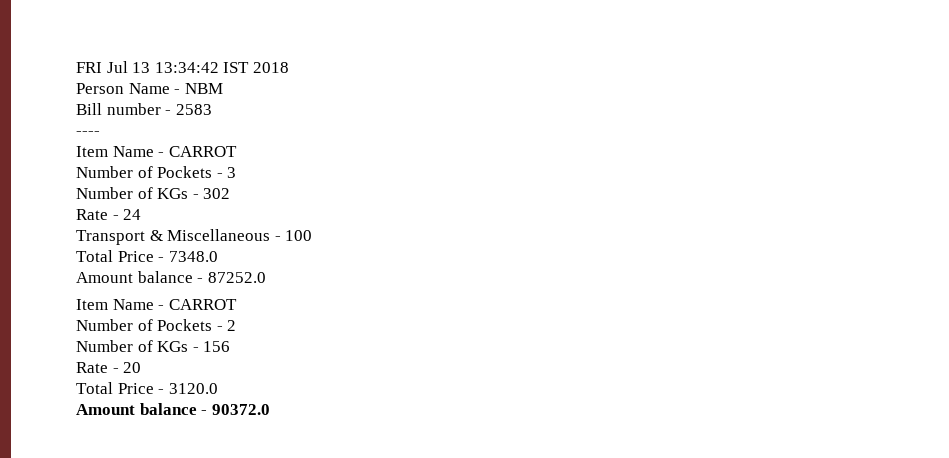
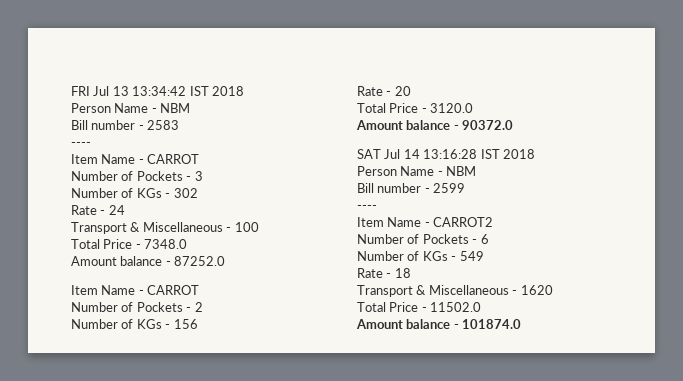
+ SAT Jul 14 13:16:28 IST 2018
+ Person Name - NBM
+ Bill number - 2599
+ ----
+ Item Name - CARROT2
+ Number of Pockets - 6
+ Number of KGs - 549
+ Rate - 18
+ Transport & Miscellaneous - 1620
+ Total Price - 11502.0
+ Amount balance - 101874.0

